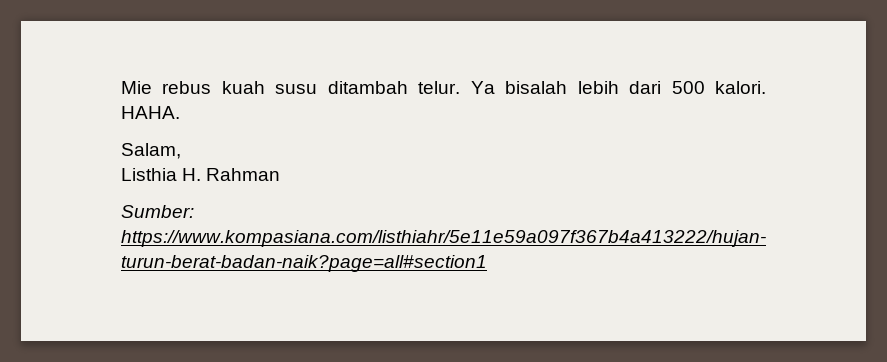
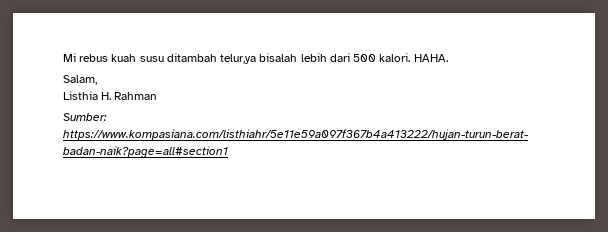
- Mie rebus kuah susu ditambah telur. Ya bisalah lebih dari 500 kalori.
+ Mi rebus kuah susu ditambah telur,ya bisalah lebih dari 500 kalori.

